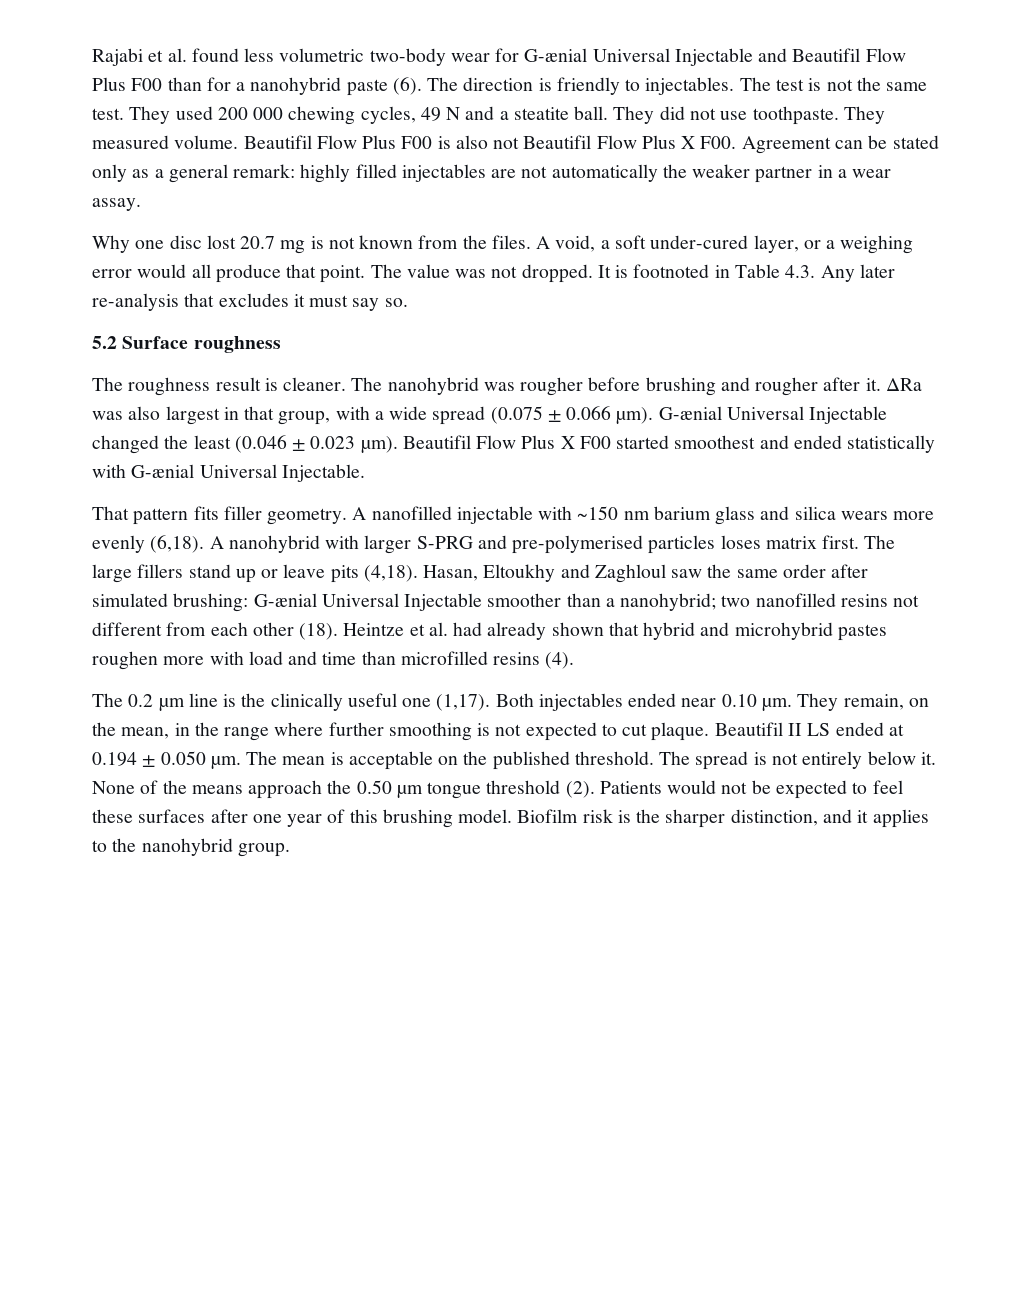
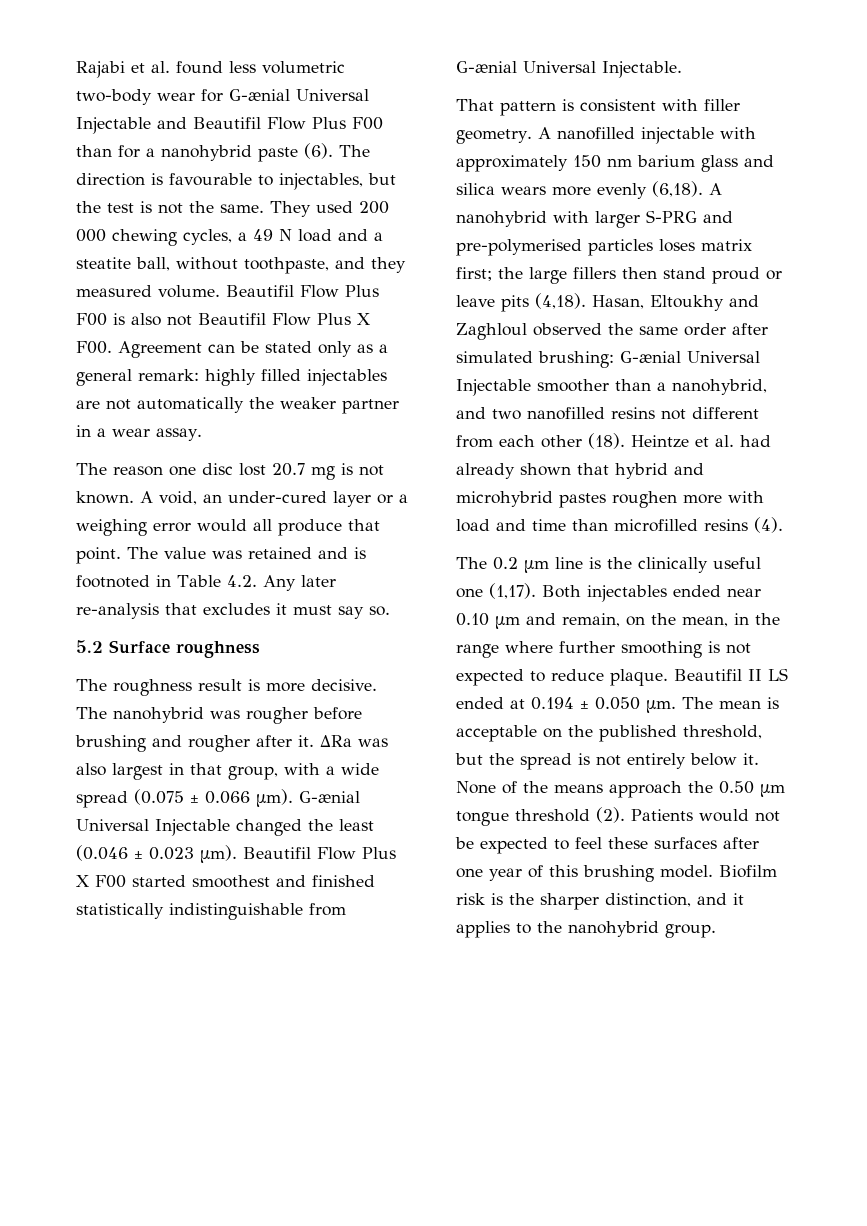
- The direction is friendly to injectables. The test is not the same test.
+ The direction is favourable to injectables, but the test is not the same.
- They used 200 000 chewing cycles, 49 N and a steatite ball. They did not use toothpaste. They measured volume.
+ They used 200 000 chewing cycles, a 49 N load and a steatite ball, without toothpaste, and they measured volume.
- Why one disc lost 20.7 mg is not known from the files. A void, a soft under-cured layer, or a weighing error would all produce that point.
+ The reason one disc lost 20.7 mg is not known. A void, an under-cured layer or a weighing error would all produce that point.
- The value was not dropped. It is footnoted in Table 4.3. Any later re-analysis that excludes it must say so.
+ The value was retained and is footnoted in Table 4.2. Any later re-analysis that excludes it must say so.
- The roughness result is cleaner.
+ The roughness result is more decisive.
- Beautifil Flow Plus X F00 started smoothest and ended statistically with G-ænial Universal Injectable.
+ Beautifil Flow Plus X F00 started smoothest and finished statistically indistinguishable from G-ænial Universal Injectable.
- That pattern fits filler geometry.
+ That pattern is consistent with filler geometry.
- A nanofilled injectable with ~150 nm barium glass and silica wears more evenly (6,18).
+ A nanofilled injectable with approximately 150 nm barium glass and silica wears more evenly (6,18).
- A nanohybrid with larger S-PRG and pre-polymerised particles loses matrix first. The large fillers stand up or leave pits (4,18).
+ A nanohybrid with larger S-PRG and pre-polymerised particles loses matrix first; the large fillers then stand proud or leave pits (4,18).
- Hasan, Eltoukhy and Zaghloul saw the same order after simulated brushing: G-ænial Universal Injectable smoother than a nanohybrid; two nanofilled resins not different from each other (18).
+ Hasan, Eltoukhy and Zaghloul observed the same order after simulated brushing: G-ænial Universal Injectable smoother than a nanohybrid, and two nanofilled resins not different from each other (18).
- Both injectables ended near 0.10 µm. They remain, on the mean, in the range where further smoothing is not expected to cut plaque.
+ Both injectables ended near 0.10 µm and remain, on the mean, in the range where further smoothing is not expected to reduce plaque.
- The mean is acceptable on the published threshold. The spread is not entirely below it.
+ The mean is acceptable on the published threshold, but the spread is not entirely below it.

